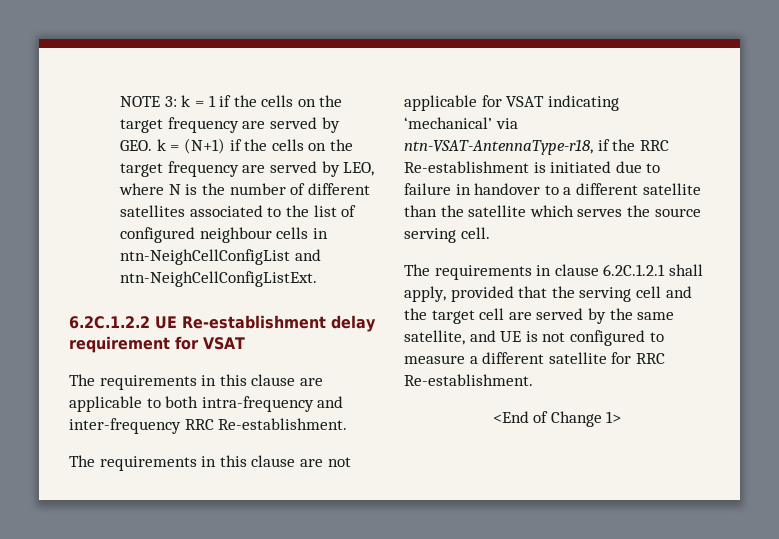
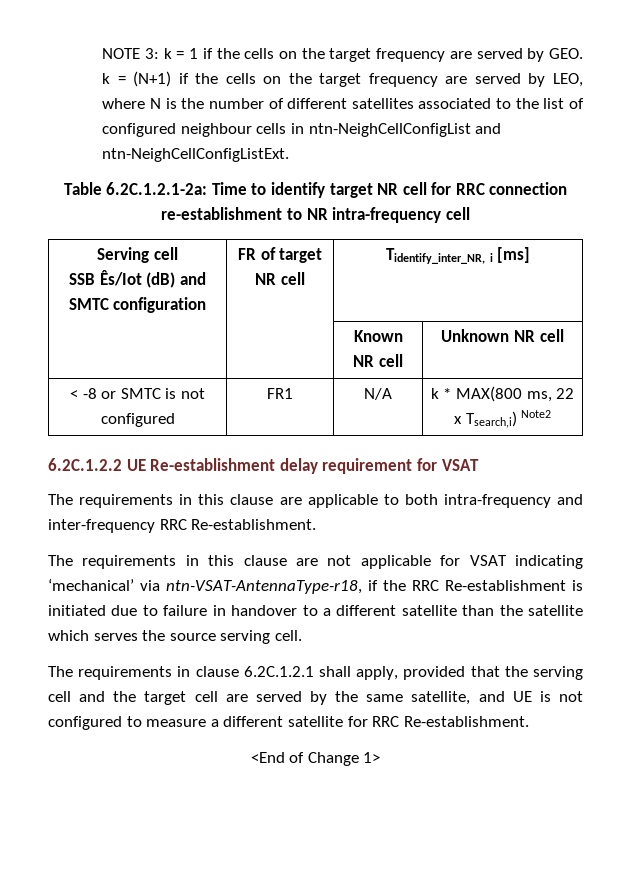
+ Table 6.2C.1.2.1-2a: Time to identify target NR cell for RRC connection re-establishment to NR intra-frequency cell
+ Serving cell
+ SSB Ês/Iot (dB) and SMTC configuration | FR of target NR cell | Tidentify_inter_NR, i [ms]
+ | | Known NR cell | Unknown NR cell
+ < -8 or SMTC is not configured | FR1 | N/A | k * MAX(800 ms, 22 x Tsearch,i) Note2

